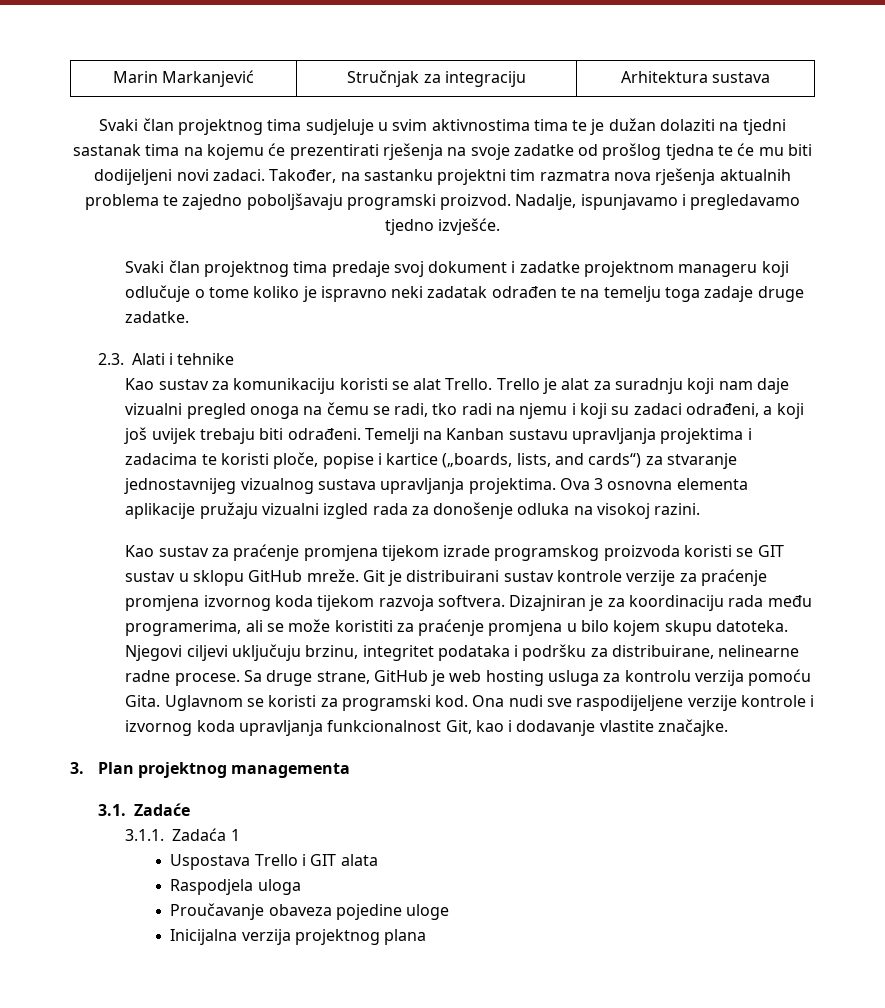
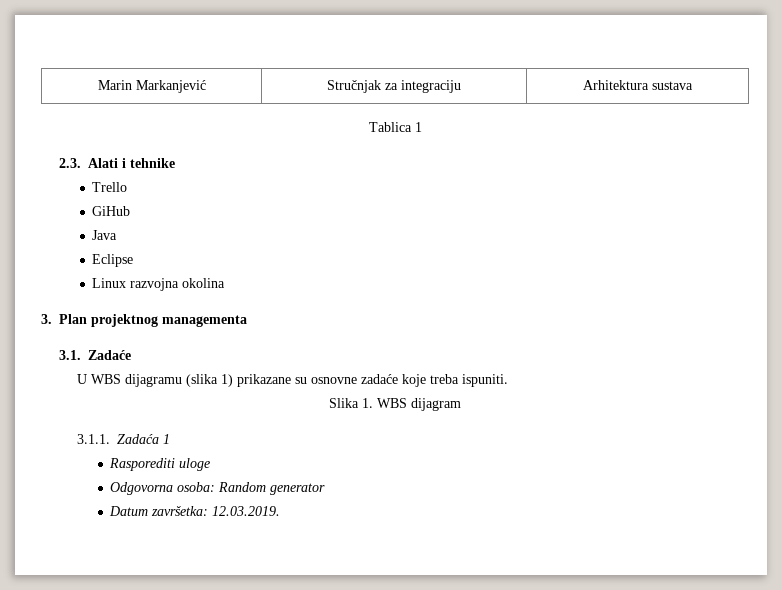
- Svaki član projektnog tima sudjeluje u svim aktivnostima tima te je dužan dolaziti na tjedni sastanak tima na kojemu će prezentirati rješenja na svoje zadatke od prošlog tjedna te će mu biti dodijeljeni novi zadaci. Također, na sastanku projektni tim razmatra nova rješenja aktualnih problema te zajedno poboljšavaju programski proizvod. Nadalje, ispunjavamo i pregledavamo tjedno izvješće.
- Svaki član projektnog tima predaje svoj dokument i zadatke projektnom manageru koji odlučuje o tome koliko je ispravno neki zadatak odrađen te na temelju toga zadaje druge zadatke.
+ Tablica 1
  2.3. Alati i tehnike
- Kao sustav za komunikaciju koristi se alat Trello. Trello je alat za suradnju koji nam daje vizualni pregled onoga na čemu se radi, tko radi na njemu i koji su zadaci odrađeni, a koji još uvijek trebaju biti odrađeni. Temelji na Kanban sustavu upravljanja projektima i zadacima te koristi ploče, popise i kartice („boards, lists, and cards“) za stvaranje jednostavnijeg vizualnog sustava upravljanja projektima. Ova 3 osnovna elementa aplikacije pružaju vizualni izgled rada za donošenje odluka na visokoj razini.
- Kao sustav za praćenje promjena tijekom izrade programskog proizvoda koristi se GIT sustav u sklopu GitHub mreže. Git je distribuirani sustav kontrole verzije za praćenje promjena izvornog koda tijekom razvoja softvera. Dizajniran je za koordinaciju rada među programerima, ali se može koristiti za praćenje promjena u bilo kojem skupu datoteka. Njegovi ciljevi uključuju brzinu, integritet podataka i podršku za distribuirane, nelinearne radne procese. Sa druge strane, GitHub je web hosting usluga za kontrolu verzija pomoću Gita. Uglavnom se koristi za programski kod. Ona nudi sve raspodijeljene verzije kontrole i izvornog koda upravljanja funkcionalnost Git, kao i dodavanje vlastite značajke.
+ Trello
+ GiHub
+ Java
+ Eclipse
+ Linux razvojna okolina
+ U WBS dijagramu (slika 1) prikazane su osnovne zadaće koje treba ispuniti.
+ Slika 1. WBS dijagram
  3.1.1. Zadaća 1
- Uspostava Trello i GIT alata
- Raspodjela uloga
- Proučavanje obaveza pojedine uloge
- Inicijalna verzija projektnog plana
+ Rasporediti uloge
+ Odgovorna osoba: Random generator
+ Datum završetka: 12.03.2019.

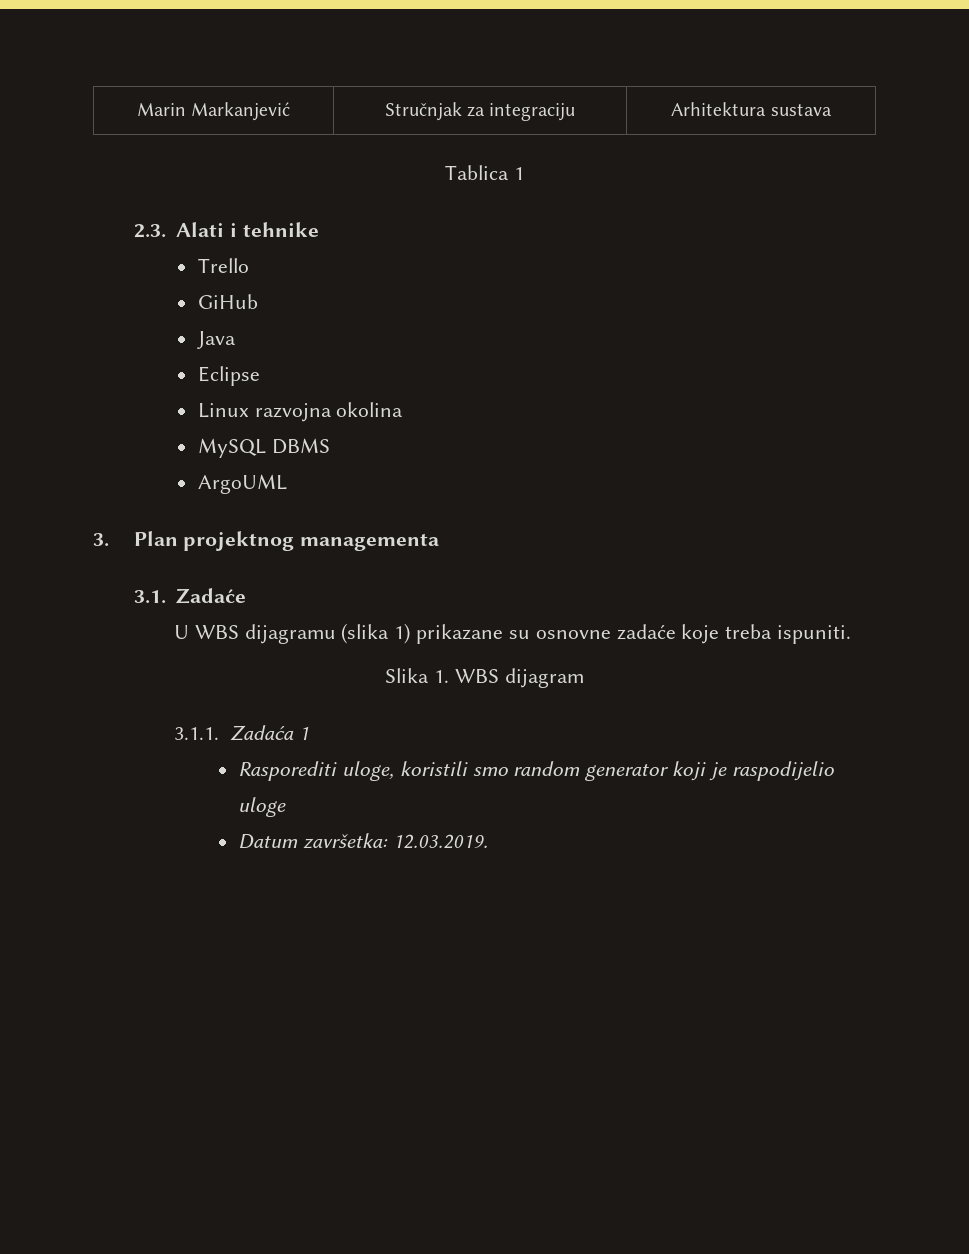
+ MySQL DBMS
+ ArgoUML
- Rasporediti uloge
- Odgovorna osoba: Random generator
+ Rasporediti uloge, koristili smo random generator koji je raspodijelio uloge

